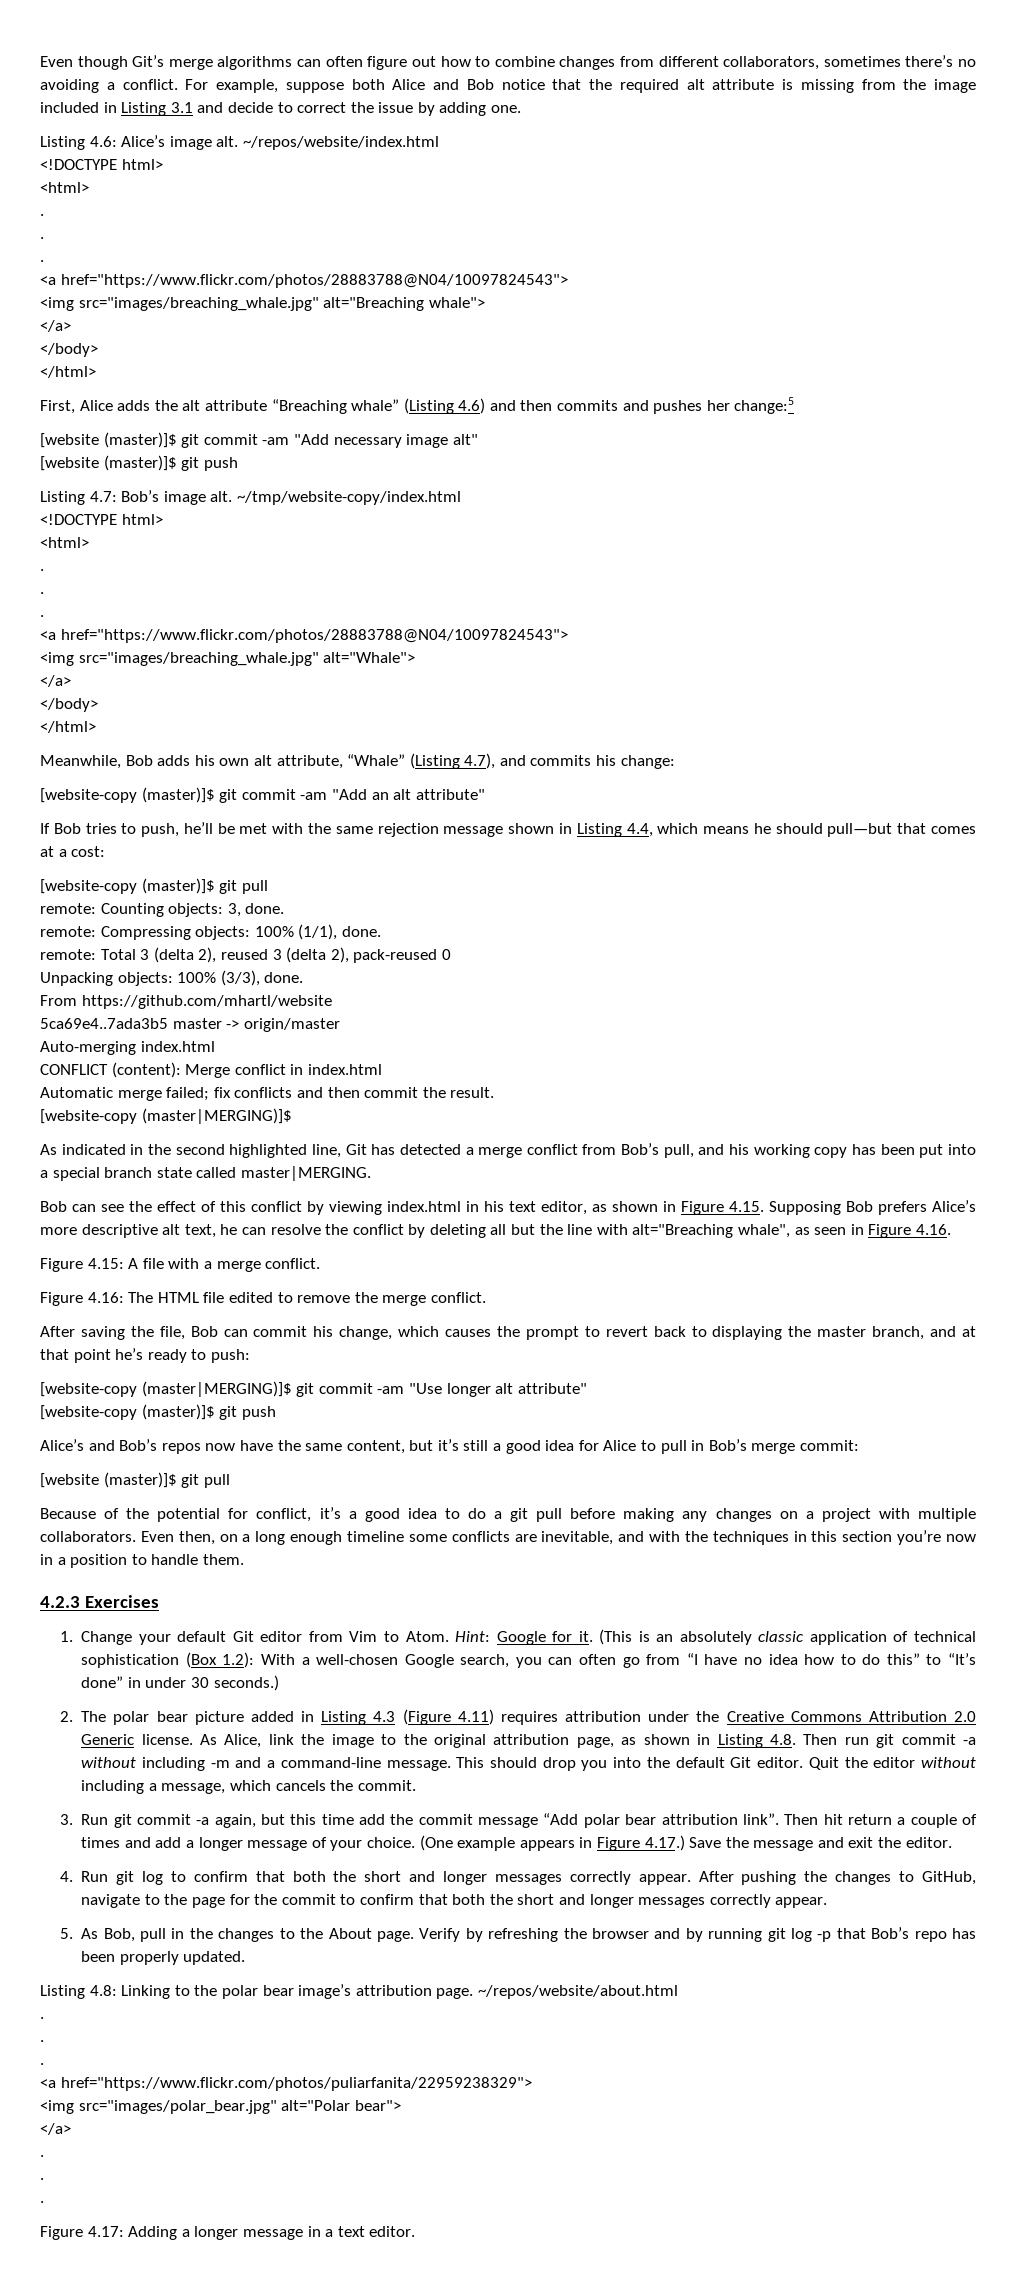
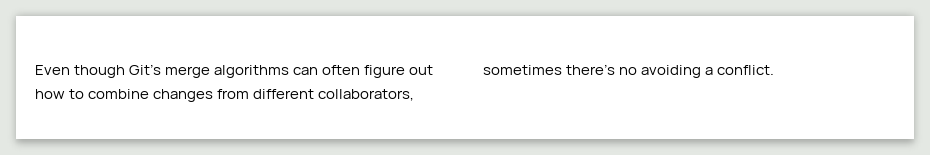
- For example, suppose both Alice and Bob notice that the required alt attribute is missing from the image included in Listing 3.1 and decide to correct the issue by adding one.
- Listing 4.6: Alice’s image alt. ~/repos/website/index.html
- <!DOCTYPE html>
- <html>
- .
- .
- .
- <a href="https://www.flickr.com/photos/28883788@N04/10097824543">
- <img src="images/breaching_whale.jpg" alt="Breaching whale">
- </a>
- </body>
- </html>
- First, Alice adds the alt attribute “Breaching whale” (Listing 4.6) and then commits and pushes her change:5
- [website (master)]$ git commit -am "Add necessary image alt"
- [website (master)]$ git push
- Listing 4.7: Bob’s image alt. ~/tmp/website-copy/index.html
- <!DOCTYPE html>
- <html>
- .
- .
- .
- <a href="https://www.flickr.com/photos/28883788@N04/10097824543">
- <img src="images/breaching_whale.jpg" alt="Whale">
- </a>
- </body>
- </html>
- Meanwhile, Bob adds his own alt attribute, “Whale” (Listing 4.7), and commits his change:
- [website-copy (master)]$ git commit -am "Add an alt attribute"
- If Bob tries to push, he’ll be met with the same rejection message shown in Listing 4.4, which means he should pull—but that comes at a cost:
- [website-copy (master)]$ git pull
- remote: Counting objects: 3, done.
- remote: Compressing objects: 100% (1/1), done.
- remote: Total 3 (delta 2), reused 3 (delta 2), pack-reused 0
- Unpacking objects: 100% (3/3), done.
- From https://github.com/mhartl/website
- 5ca69e4..7ada3b5 master -> origin/master
- Auto-merging index.html
- CONFLICT (content): Merge conflict in index.html
- Automatic merge failed; fix conflicts and then commit the result.
- [website-copy (master|MERGING)]$
- As indicated in the second highlighted line, Git has detected a merge conflict from Bob’s pull, and his working copy has been put into a special branch state called master|MERGING.
- Bob can see the effect of this conflict by viewing index.html in his text editor, as shown in Figure 4.15. Supposing Bob prefers Alice’s more descriptive alt text, he can resolve the conflict by deleting all but the line with alt="Breaching whale", as seen in Figure 4.16.
- Figure 4.15: A file with a merge conflict.
- Figure 4.16: The HTML file edited to remove the merge conflict.
- After saving the file, Bob can commit his change, which causes the prompt to revert back to displaying the master branch, and at that point he’s ready to push:
- [website-copy (master|MERGING)]$ git commit -am "Use longer alt attribute"
- [website-copy (master)]$ git push
- Alice’s and Bob’s repos now have the same content, but it’s still a good idea for Alice to pull in Bob’s merge commit:
- [website (master)]$ git pull
- Because of the potential for conflict, it’s a good idea to do a git pull before making any changes on a project with multiple collaborators. Even then, on a long enough timeline some conflicts are inevitable, and with the techniques in this section you’re now in a position to handle them.
- 4.2.3 Exercises
- 1. Change your default Git editor from Vim to Atom. Hint: Google for it. (This is an absolutely classic application of technical sophistication (Box 1.2): With a well-chosen Google search, you can often go from “I have no idea how to do this” to “It’s done” in under 30 seconds.)
- 2. The polar bear picture added in Listing 4.3 (Figure 4.11) requires attribution under the Creative Commons Attribution 2.0 Generic license. As Alice, link the image to the original attribution page, as shown in Listing 4.8. Then run git commit -a without including -m and a command-line message. This should drop you into the default Git editor. Quit the editor without including a message, which cancels the commit.
- 3. Run git commit -a again, but this time add the commit message “Add polar bear attribution link”. Then hit return a couple of times and add a longer message of your choice. (One example appears in Figure 4.17.) Save the message and exit the editor.
- 4. Run git log to confirm that both the short and longer messages correctly appear. After pushing the changes to GitHub, navigate to the page for the commit to confirm that both the short and longer messages correctly appear.
- 5. As Bob, pull in the changes to the About page. Verify by refreshing the browser and by running git log -p that Bob’s repo has been properly updated.
- Listing 4.8: Linking to the polar bear image’s attribution page. ~/repos/website/about.html
- .
- .
- .
- <a href="https://www.flickr.com/photos/puliarfanita/22959238329">
- <img src="images/polar_bear.jpg" alt="Polar bear">
- </a>
- .
- .
- .
- Figure 4.17: Adding a longer message in a text editor.

